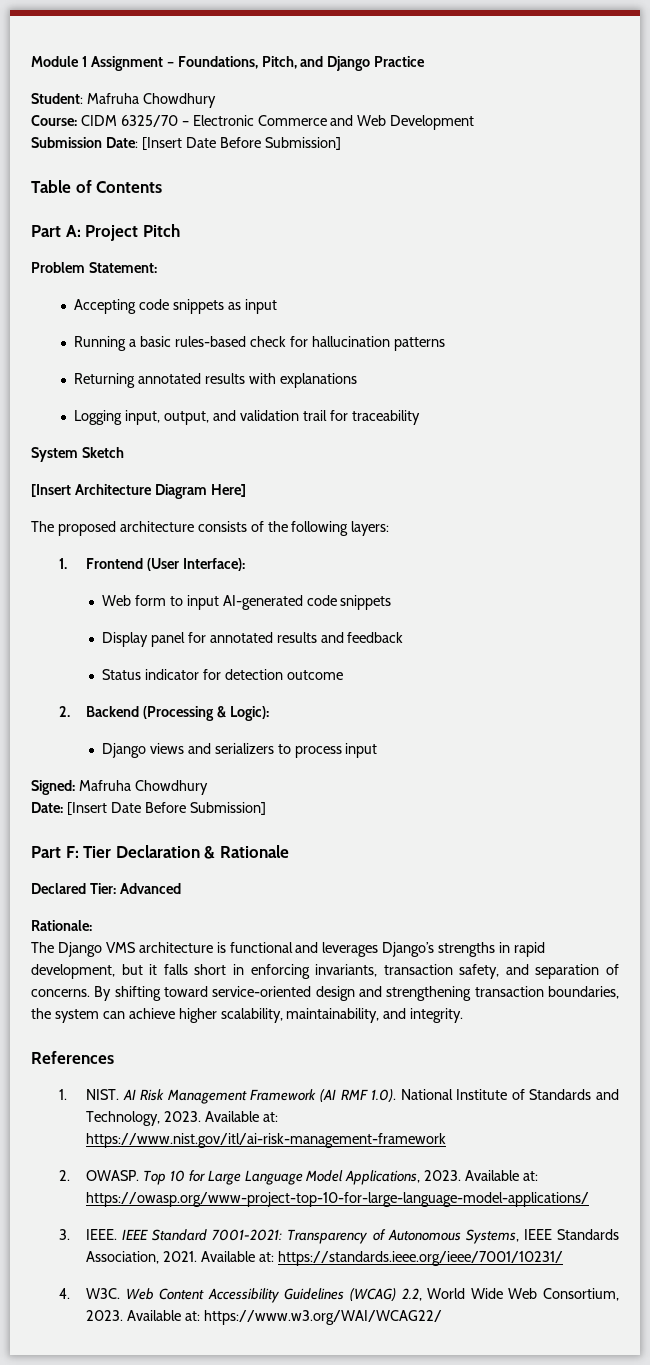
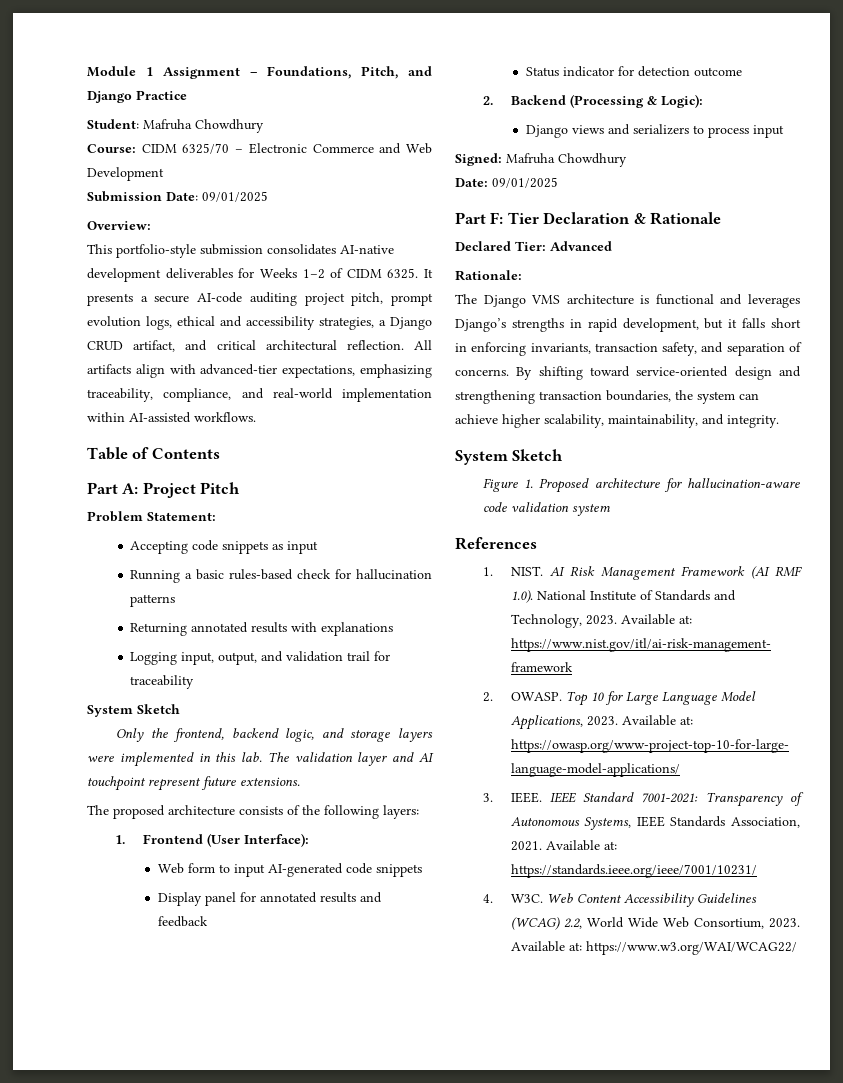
- Submission Date: [Insert Date Before Submission]
+ Submission Date: 09/01/2025
+ Overview:
+ This portfolio-style submission consolidates AI-native development deliverables for Weeks 1–2 of CIDM 6325. It presents a secure AI-code auditing project pitch, prompt evolution logs, ethical and accessibility strategies, a Django CRUD artifact, and critical architectural reflection. All artifacts align with advanced-tier expectations, emphasizing traceability, compliance, and real-world implementation within AI-assisted workflows.
- [Insert Architecture Diagram Here]
+ Only the frontend, backend logic, and storage layers were implemented in this lab. The validation layer and AI touchpoint represent future extensions.
  Signed: Mafruha Chowdhury
- Date: [Insert Date Before Submission]
+ Date: 09/01/2025
  By shifting toward service-oriented design and strengthening transaction boundaries, the system can achieve higher scalability, maintainability, and integrity.
+ System Sketch
+ Figure 1. Proposed architecture for hallucination-aware code validation system

